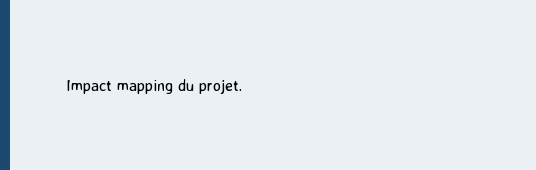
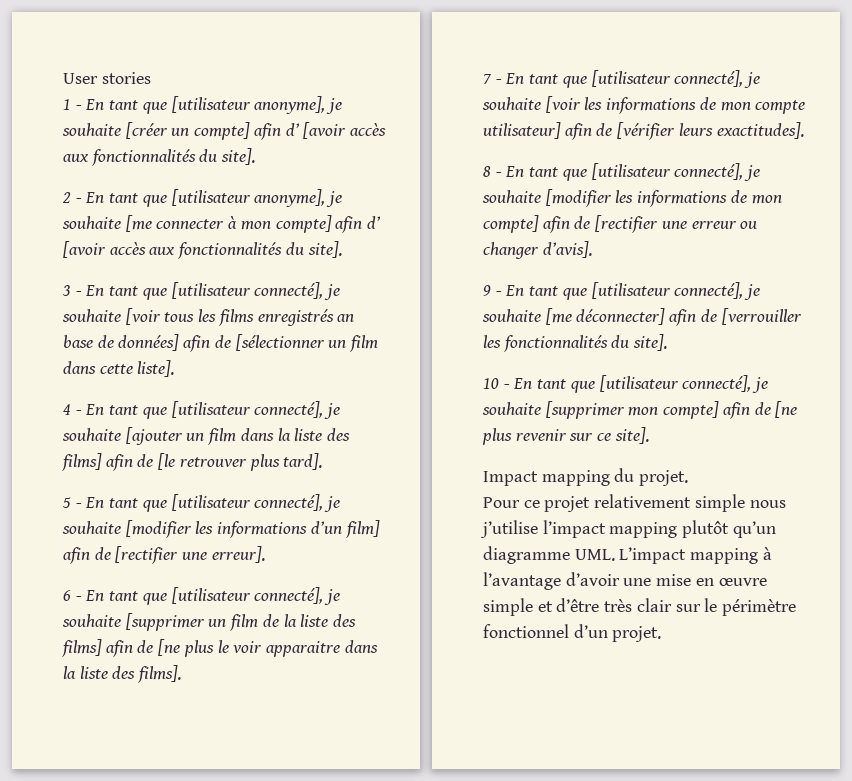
+ User stories
+ 1 - En tant que [utilisateur anonyme], je souhaite [créer un compte] afin d’ [avoir accès aux fonctionnalités du site].
+ 2 - En tant que [utilisateur anonyme], je souhaite [me connecter à mon compte] afin d’ [avoir accès aux fonctionnalités du site].
+ 3 - En tant que [utilisateur connecté], je souhaite [voir tous les films enregistrés an base de données] afin de [sélectionner un film dans cette liste].
+ 4 - En tant que [utilisateur connecté], je souhaite [ajouter un film dans la liste des films] afin de [le retrouver plus tard].
+ 5 - En tant que [utilisateur connecté], je souhaite [modifier les informations d’un film] afin de [rectifier une erreur].
+ 6 - En tant que [utilisateur connecté], je souhaite [supprimer un film de la liste des films] afin de [ne plus le voir apparaitre dans la liste des films].
+ 7 - En tant que [utilisateur connecté], je souhaite [voir les informations de mon compte utilisateur] afin de [vérifier leurs exactitudes].
+ 8 - En tant que [utilisateur connecté], je souhaite [modifier les informations de mon compte] afin de [rectifier une erreur ou changer d’avis].
+ 9 - En tant que [utilisateur connecté], je souhaite [me déconnecter] afin de [verrouiller les fonctionnalités du site].
+ 10 - En tant que [utilisateur connecté], je souhaite [supprimer mon compte] afin de [ne plus revenir sur ce site].
  Impact mapping du projet.
+ Pour ce projet relativement simple nous j’utilise l’impact mapping plutôt qu’un diagramme UML. L’impact mapping à l’avantage d’avoir une mise en œuvre simple et d’être très clair sur le périmètre fonctionnel d’un projet.

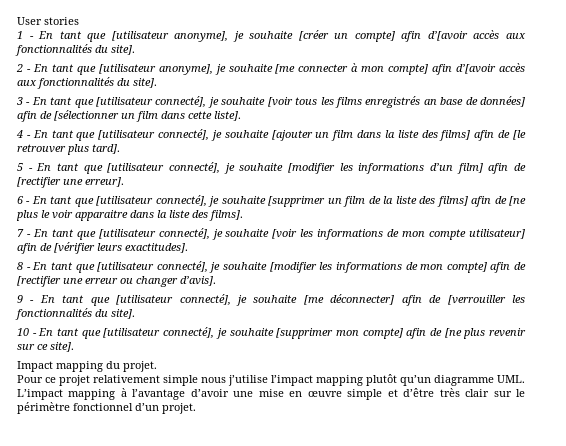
- 1 - En tant que [utilisateur anonyme], je souhaite [créer un compte] afin d’ [avoir accès aux fonctionnalités du site].
+ 1 - En tant que [utilisateur anonyme], je souhaite [créer un compte] afin d’[avoir accès aux fonctionnalités du site].
- 2 - En tant que [utilisateur anonyme], je souhaite [me connecter à mon compte] afin d’ [avoir accès aux fonctionnalités du site].
+ 2 - En tant que [utilisateur anonyme], je souhaite [me connecter à mon compte] afin d’[avoir accès aux fonctionnalités du site].

